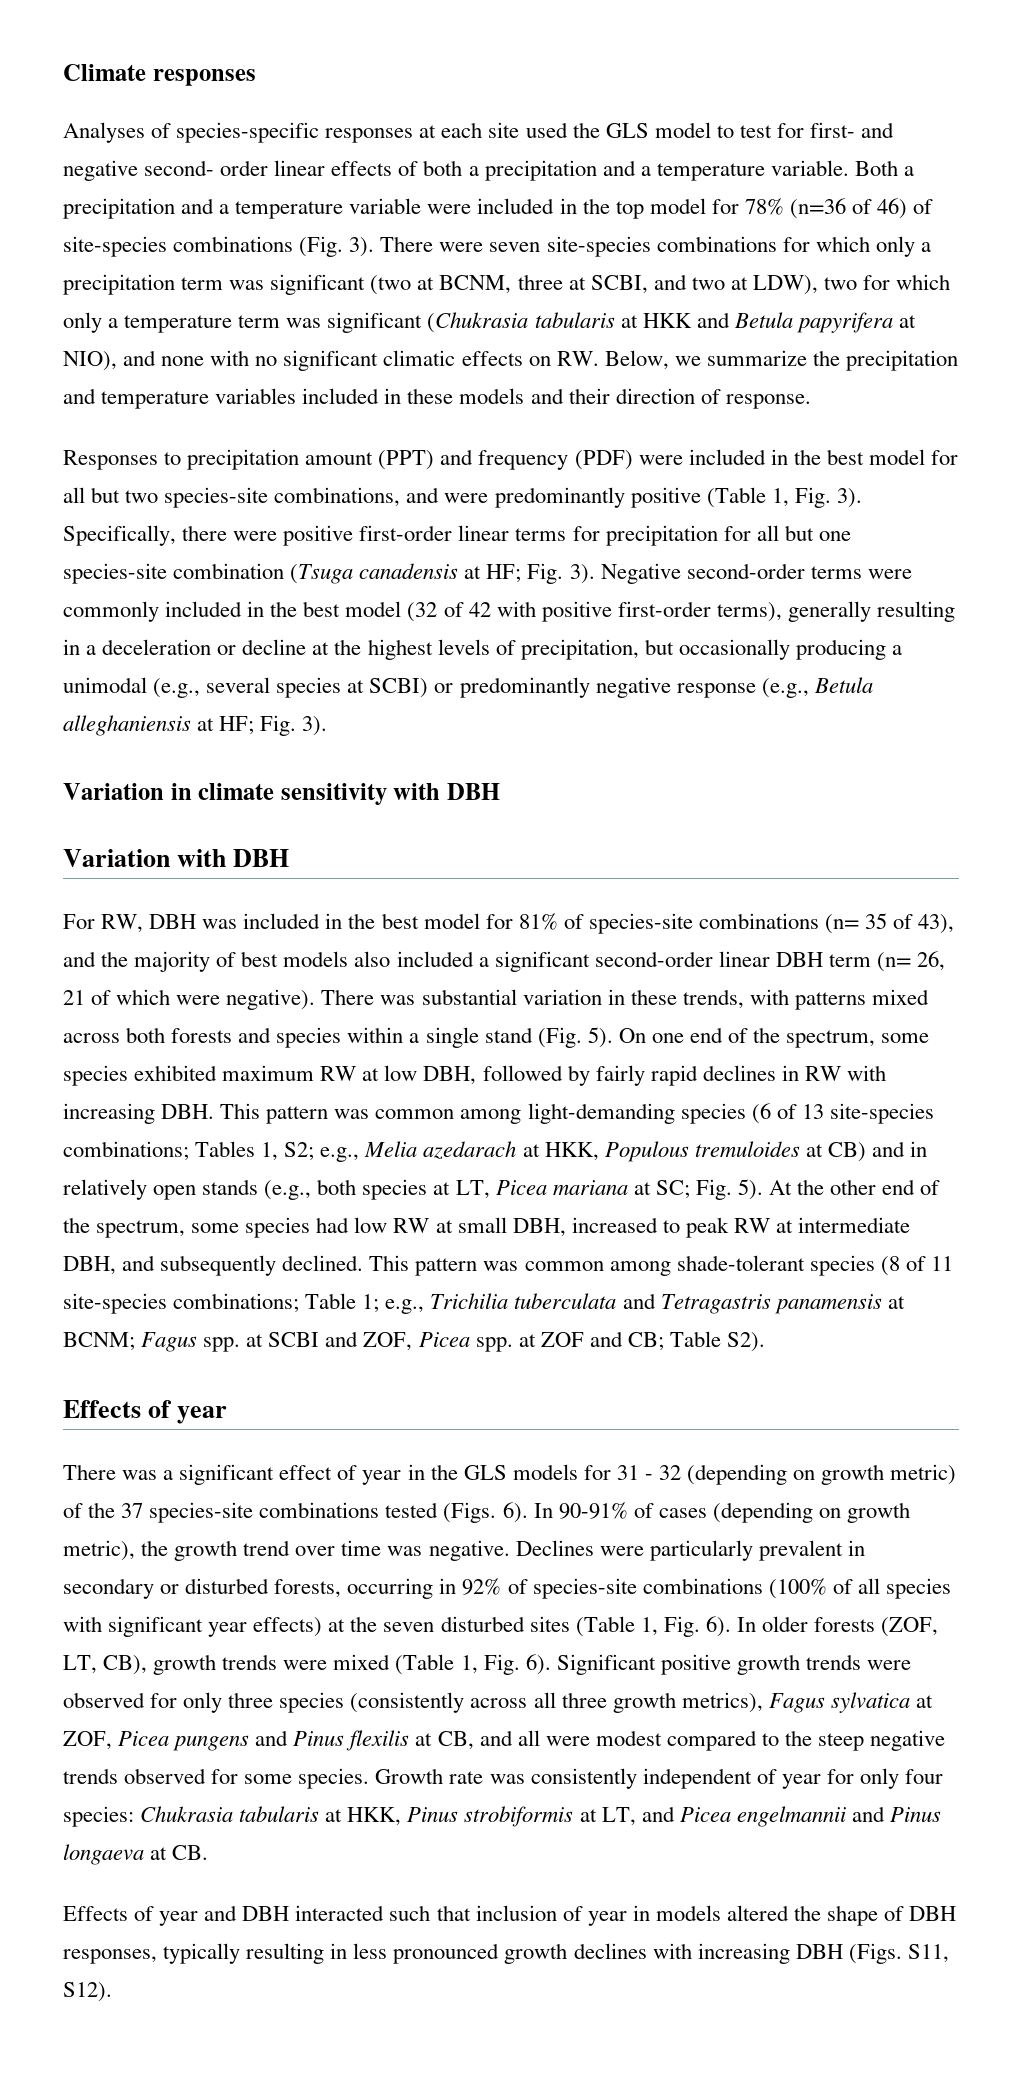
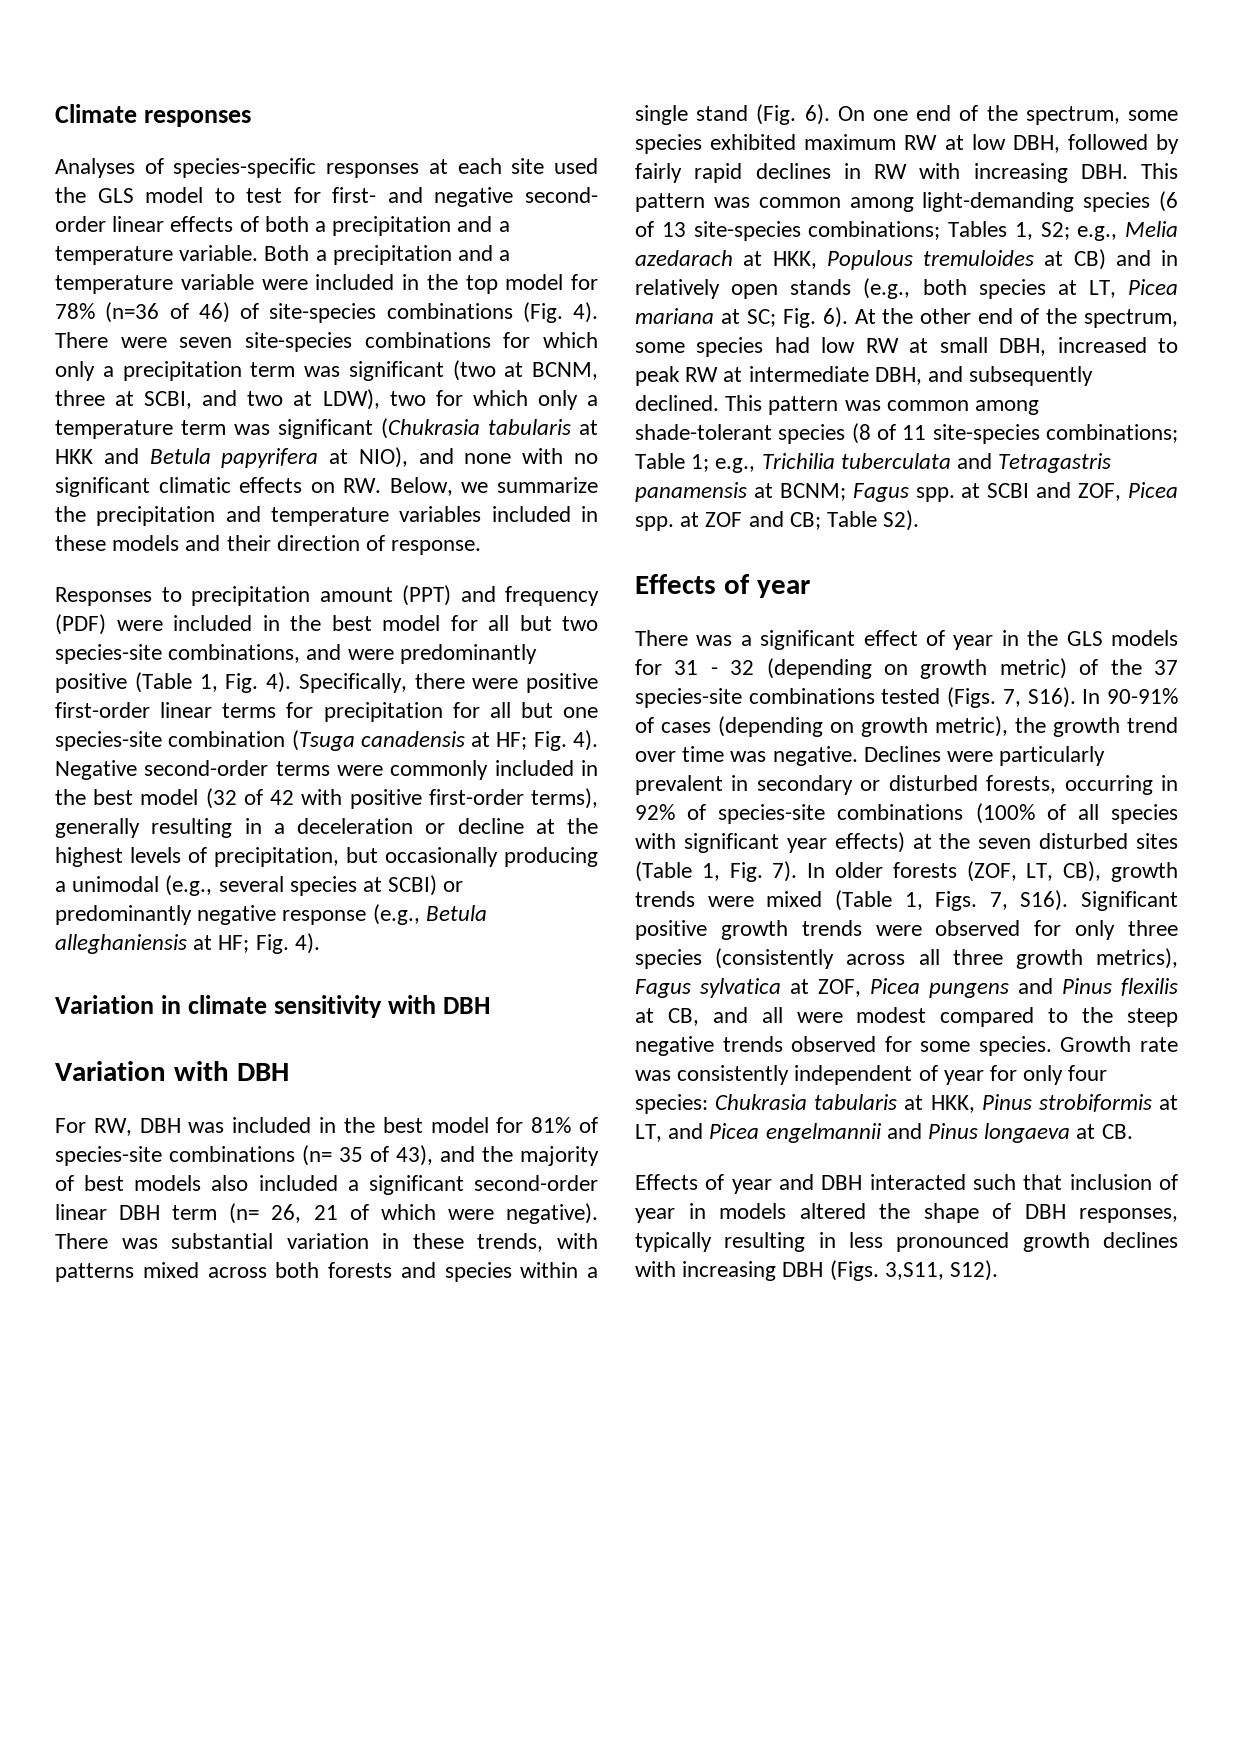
- Both a precipitation and a temperature variable were included in the top model for 78% (n=36 of 46) of site-species combinations (Fig. 3).
+ Both a precipitation and a temperature variable were included in the top model for 78% (n=36 of 46) of site-species combinations (Fig. 4).
- Responses to precipitation amount (PPT) and frequency (PDF) were included in the best model for all but two species-site combinations, and were predominantly positive (Table 1, Fig. 3).
+ Responses to precipitation amount (PPT) and frequency (PDF) were included in the best model for all but two species-site combinations, and were predominantly positive (Table 1, Fig. 4).
- Specifically, there were positive first-order linear terms for precipitation for all but one species-site combination (Tsuga canadensis at HF; Fig. 3).
+ Specifically, there were positive first-order linear terms for precipitation for all but one species-site combination (Tsuga canadensis at HF; Fig. 4).
- Negative second-order terms were commonly included in the best model (32 of 42 with positive first-order terms), generally resulting in a deceleration or decline at the highest levels of precipitation, but occasionally producing a unimodal (e.g., several species at SCBI) or predominantly negative response (e.g., Betula alleghaniensis at HF; Fig. 3).
+ Negative second-order terms were commonly included in the best model (32 of 42 with positive first-order terms), generally resulting in a deceleration or decline at the highest levels of precipitation, but occasionally producing a unimodal (e.g., several species at SCBI) or predominantly negative response (e.g., Betula alleghaniensis at HF; Fig. 4).
- There was substantial variation in these trends, with patterns mixed across both forests and species within a single stand (Fig. 5).
+ There was substantial variation in these trends, with patterns mixed across both forests and species within a single stand (Fig. 6).
- Fig. 5).
+ Fig. 6).
- There was a significant effect of year in the GLS models for 31 - 32 (depending on growth metric) of the 37 species-site combinations tested (Figs. 6).
+ There was a significant effect of year in the GLS models for 31 - 32 (depending on growth metric) of the 37 species-site combinations tested (Figs. 7, S16).
- Declines were particularly prevalent in secondary or disturbed forests, occurring in 92% of species-site combinations (100% of all species with significant year effects) at the seven disturbed sites (Table 1, Fig. 6).
+ Declines were particularly prevalent in secondary or disturbed forests, occurring in 92% of species-site combinations (100% of all species with significant year effects) at the seven disturbed sites (Table 1, Fig. 7).
- In older forests (ZOF, LT, CB), growth trends were mixed (Table 1, Fig. 6).
+ In older forests (ZOF, LT, CB), growth trends were mixed (Table 1, Figs. 7, S16).
- Effects of year and DBH interacted such that inclusion of year in models altered the shape of DBH responses, typically resulting in less pronounced growth declines with increasing DBH (Figs. S11, S12).
+ Effects of year and DBH interacted such that inclusion of year in models altered the shape of DBH responses, typically resulting in less pronounced growth declines with increasing DBH (Figs. 3,S11, S12).

